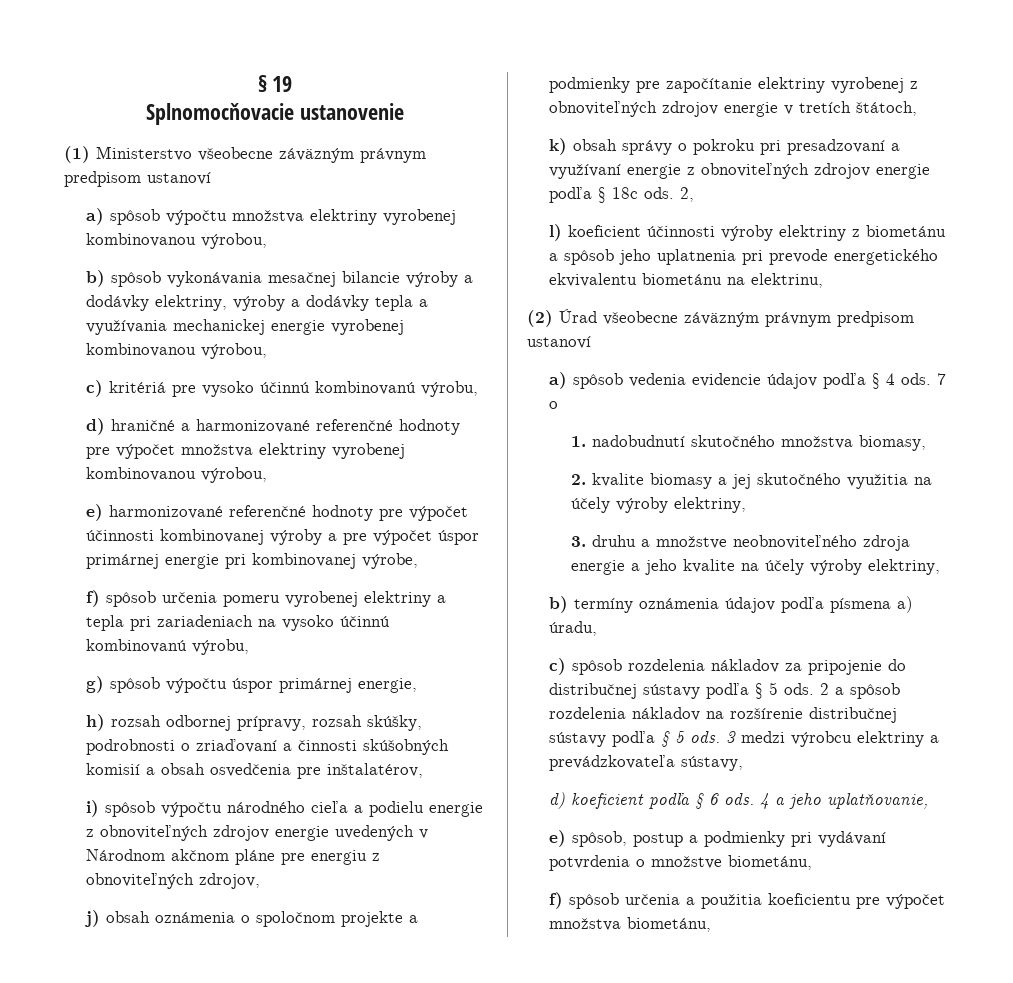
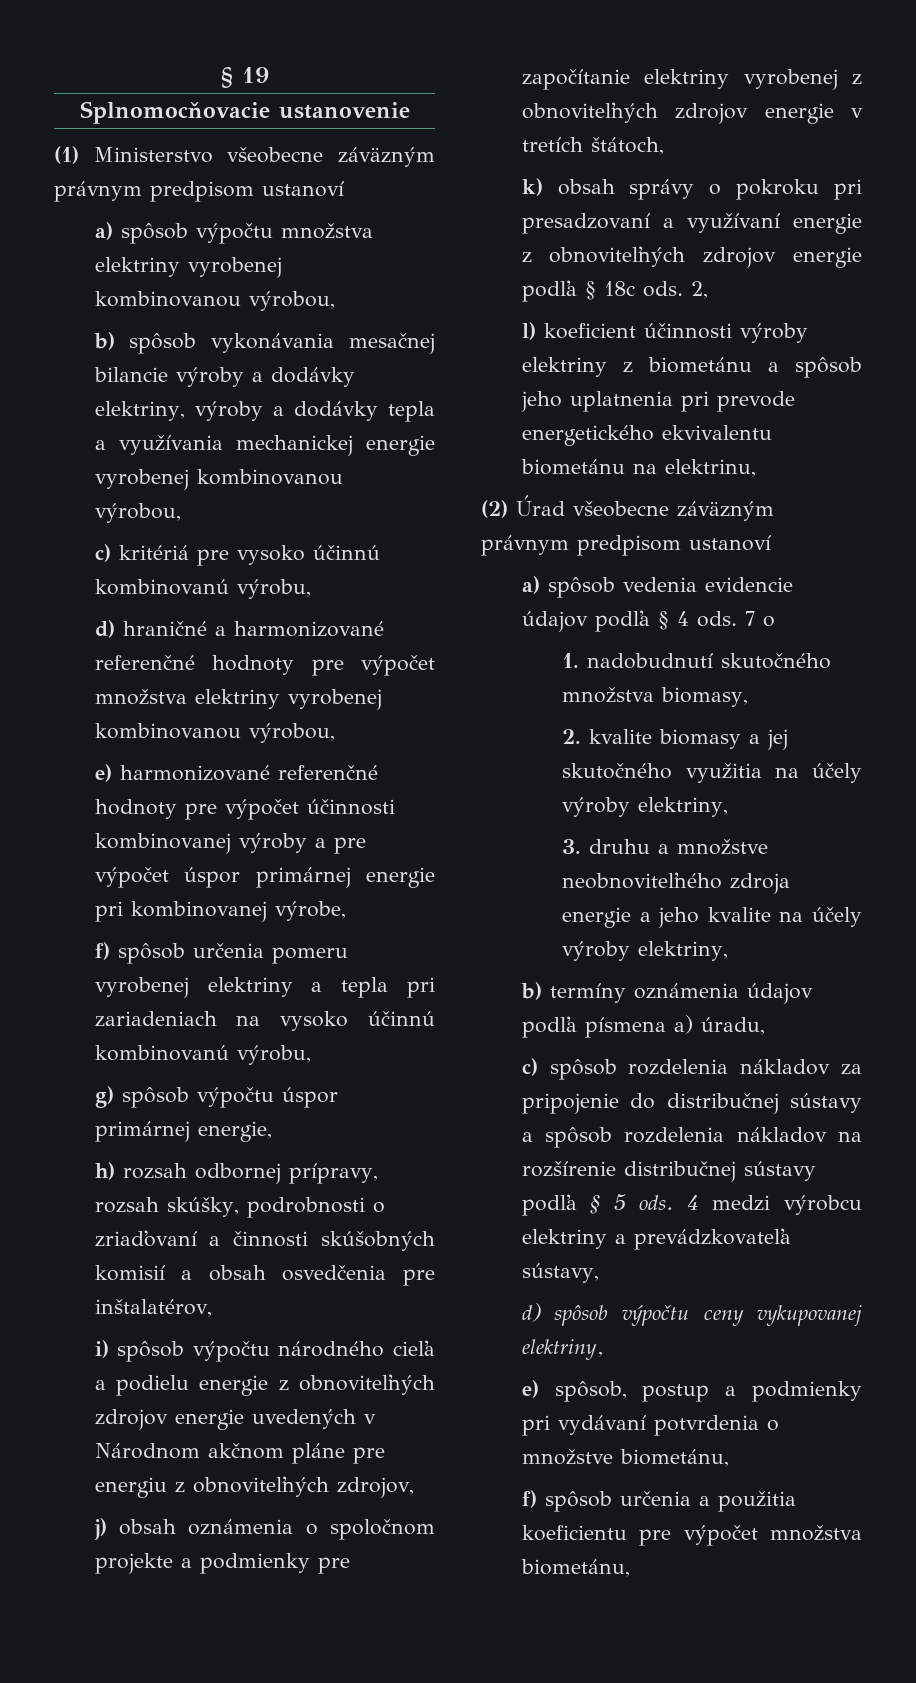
- c) spôsob rozdelenia nákladov za pripojenie do distribučnej sústavy podľa § 5 ods. 2 a spôsob rozdelenia nákladov na rozšírenie distribučnej sústavy podľa § 5 ods.
+ c) spôsob rozdelenia nákladov za pripojenie do distribučnej sústavy a spôsob rozdelenia nákladov na rozšírenie distribučnej sústavy podľa § 5 ods.
- 3 medzi výrobcu elektriny a prevádzkovateľa sústavy,
+ 4 medzi výrobcu elektriny a prevádzkovateľa sústavy,
- d) koeficient podľa § 6 ods. 4 a jeho uplatňovanie,
+ d) spôsob výpočtu ceny vykupovanej elektriny,

